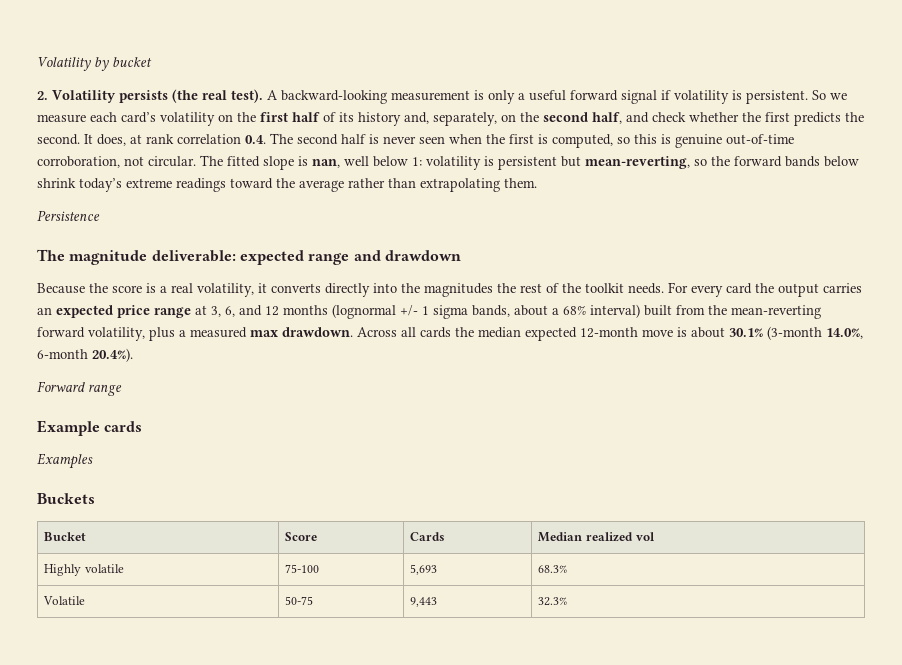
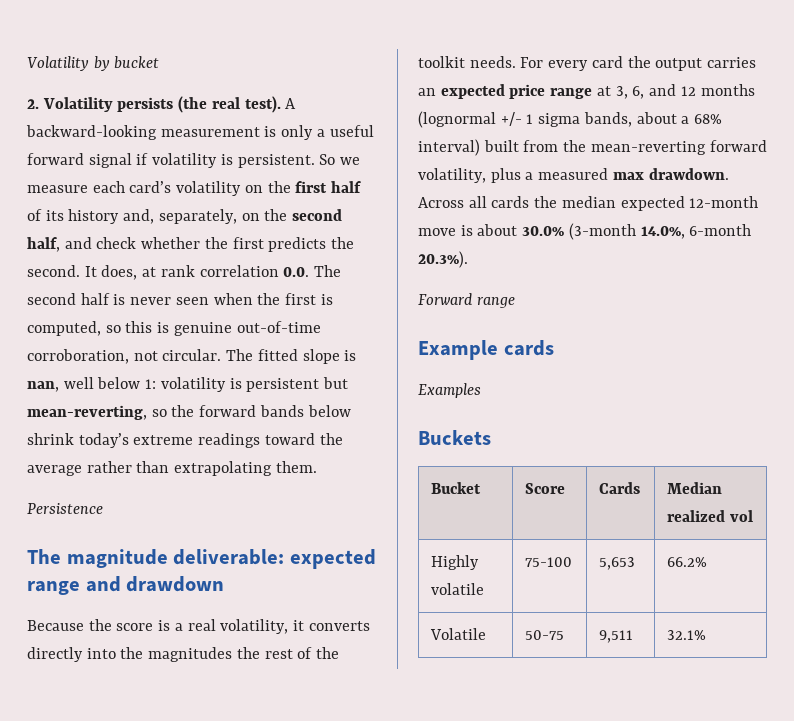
- It does, at rank correlation 0.4. The second half is never seen when the first is computed, so this is genuine out-of-time corroboration, not circular.
+ It does, at rank correlation 0.0. The second half is never seen when the first is computed, so this is genuine out-of-time corroboration, not circular.
- Across all cards the median expected 12-month move is about 30.1% (3-month 14.0%, 6-month 20.4%).
+ Across all cards the median expected 12-month move is about 30.0% (3-month 14.0%, 6-month 20.3%).
- Highly volatile | 75-100 | 5,693 | 68.3%
+ Highly volatile | 75-100 | 5,653 | 66.2%
- Volatile | 50-75 | 9,443 | 32.3%
+ Volatile | 50-75 | 9,511 | 32.1%

